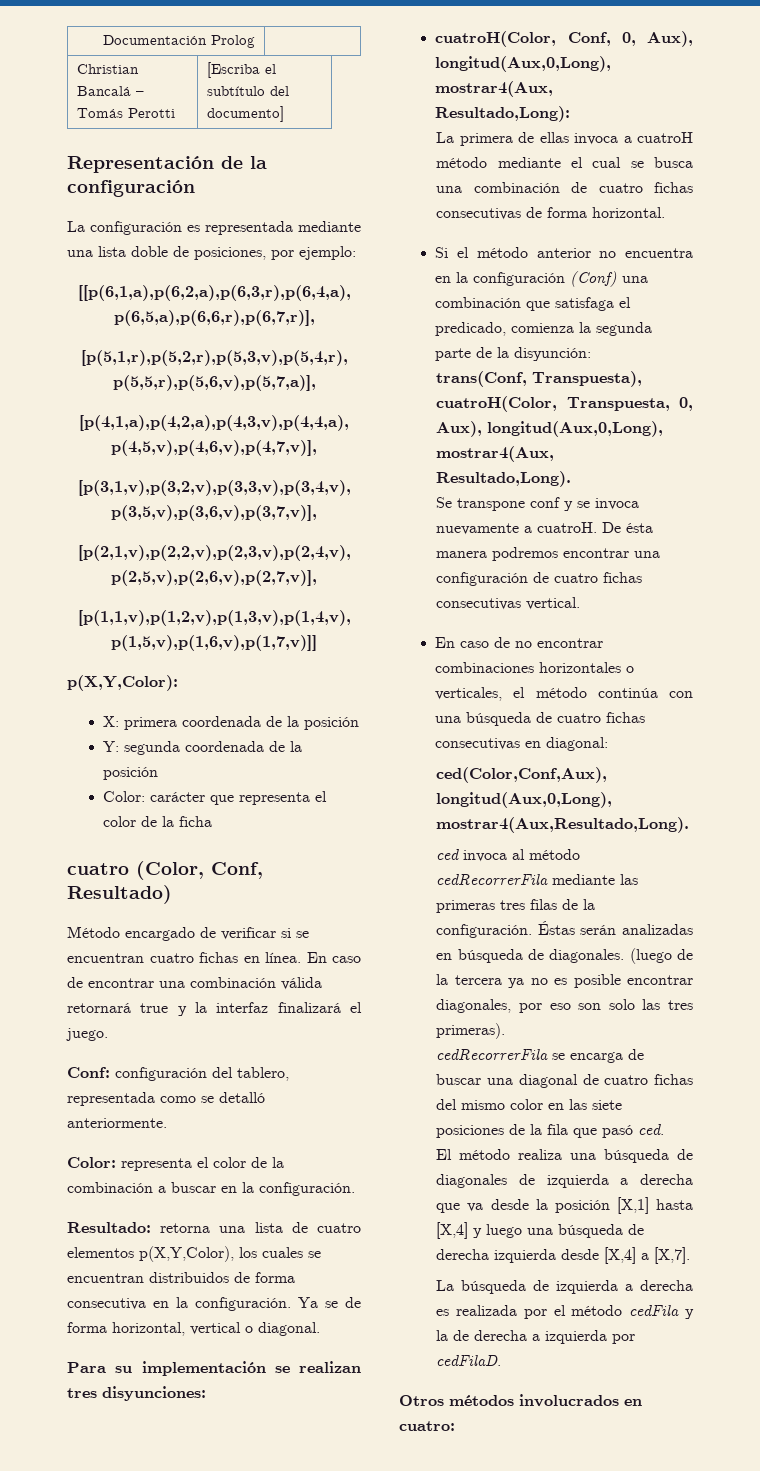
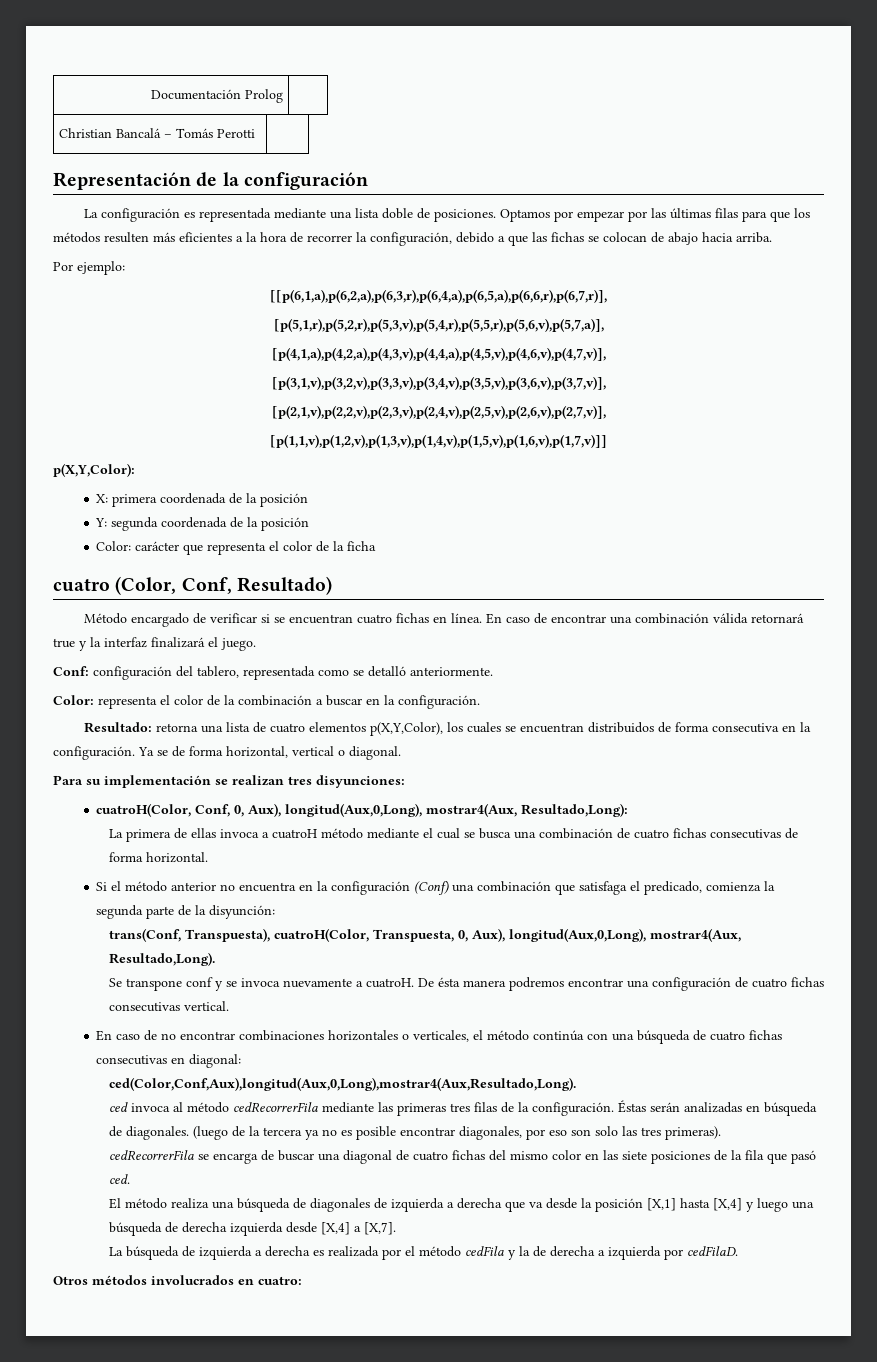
- Christian Bancalá – Tomás Perotti | [Escriba el subtítulo del documento]
+ Christian Bancalá – Tomás Perotti |
- La configuración es representada mediante una lista doble de posiciones, por ejemplo:
+ La configuración es representada mediante una lista doble de posiciones. Optamos por empezar por las últimas filas para que los métodos resulten más eficientes a la hora de recorrer la configuración, debido a que las fichas se colocan de abajo hacia arriba.
+ Por ejemplo:

